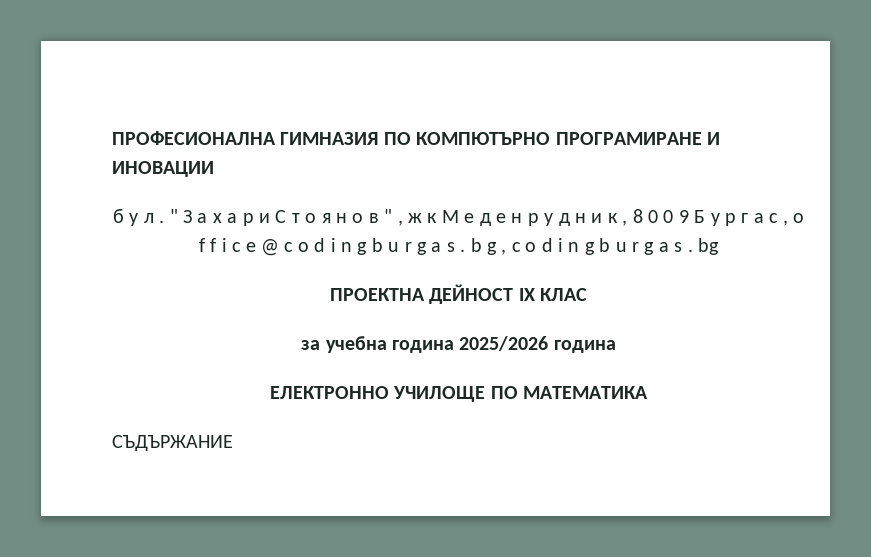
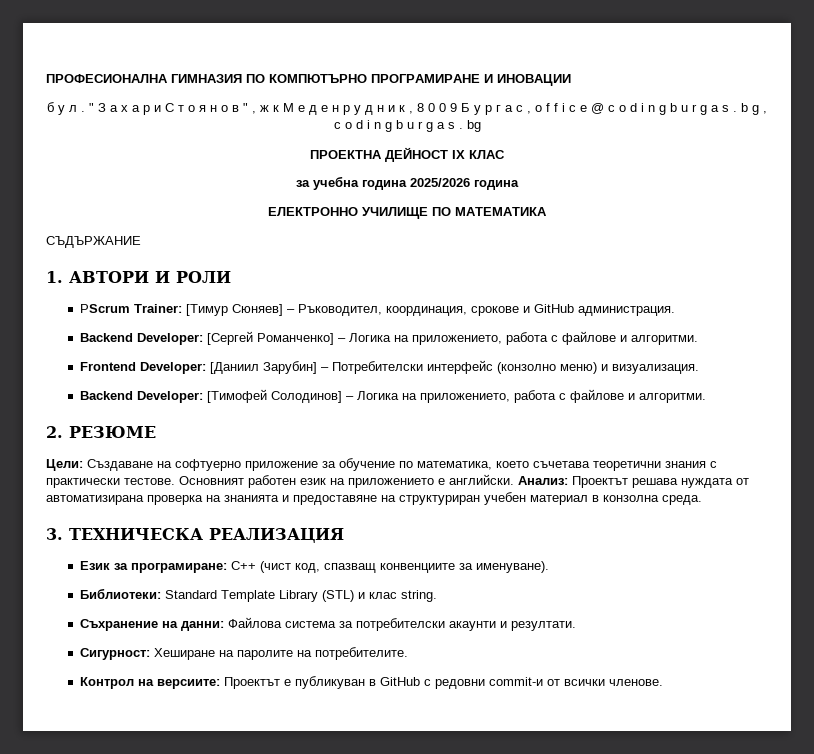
- ЕЛЕКТРОННО УЧИЛОЩЕ ПО МАТЕМАТИКА
+ ЕЛЕКТРОННО УЧИЛИЩЕ ПО МАТЕМАТИКА
+ 1. АВТОРИ И РОЛИ
+ РScrum Trainer: [Тимур Сюняев] – Ръководител, координация, срокове и GitHub администрация.
+ Backend Developer: [Сергей Романченко] – Логика на приложението, работа с файлове и алгоритми.
+ Frontend Developer: [Даниил Зарубин] – Потребителски интерфейс (конзолно меню) и визуализация.
+ Backend Developer: [Тимофей Солодинов] – Логика на приложението, работа с файлове и алгоритми.
+ 2. РЕЗЮМЕ
+ Цели: Създаване на софтуерно приложение за обучение по математика, което съчетава теоретични знания с практически тестове. Основният работен език на приложението е английски. Анализ: Проектът решава нуждата от автоматизирана проверка на знанията и предоставяне на структуриран учебен материал в конзолна среда.
+ 3. ТЕХНИЧЕСКА РЕАЛИЗАЦИЯ
+ Език за програмиране: C++ (чист код, спазващ конвенциите за именуване).
+ Библиотеки: Standard Template Library (STL) и клас string.
+ Съхранение на данни: Файлова система за потребителски акаунти и резултати.
+ Сигурност: Хеширане на паролите на потребителите.
+ Контрол на версиите: Проектът е публикуван в GitHub с редовни commit-и от всички членове.

